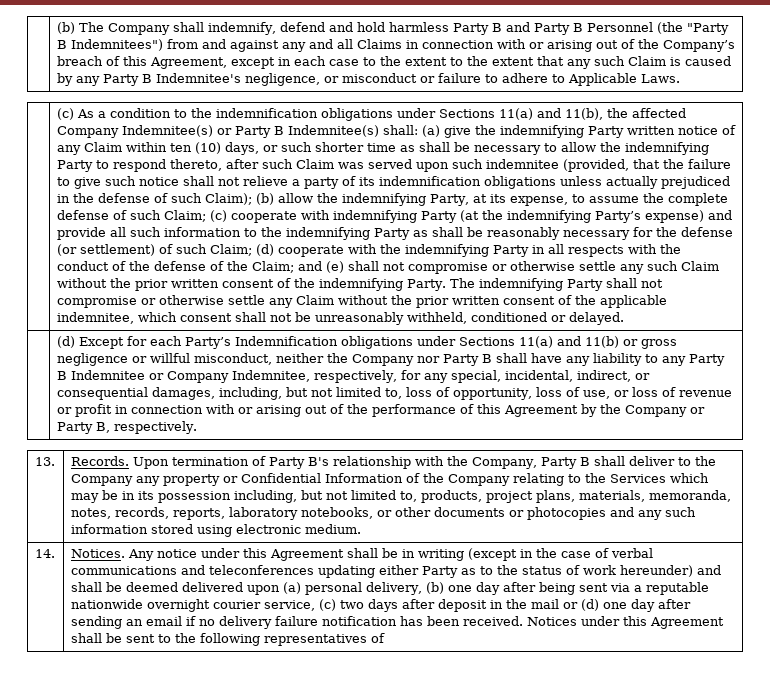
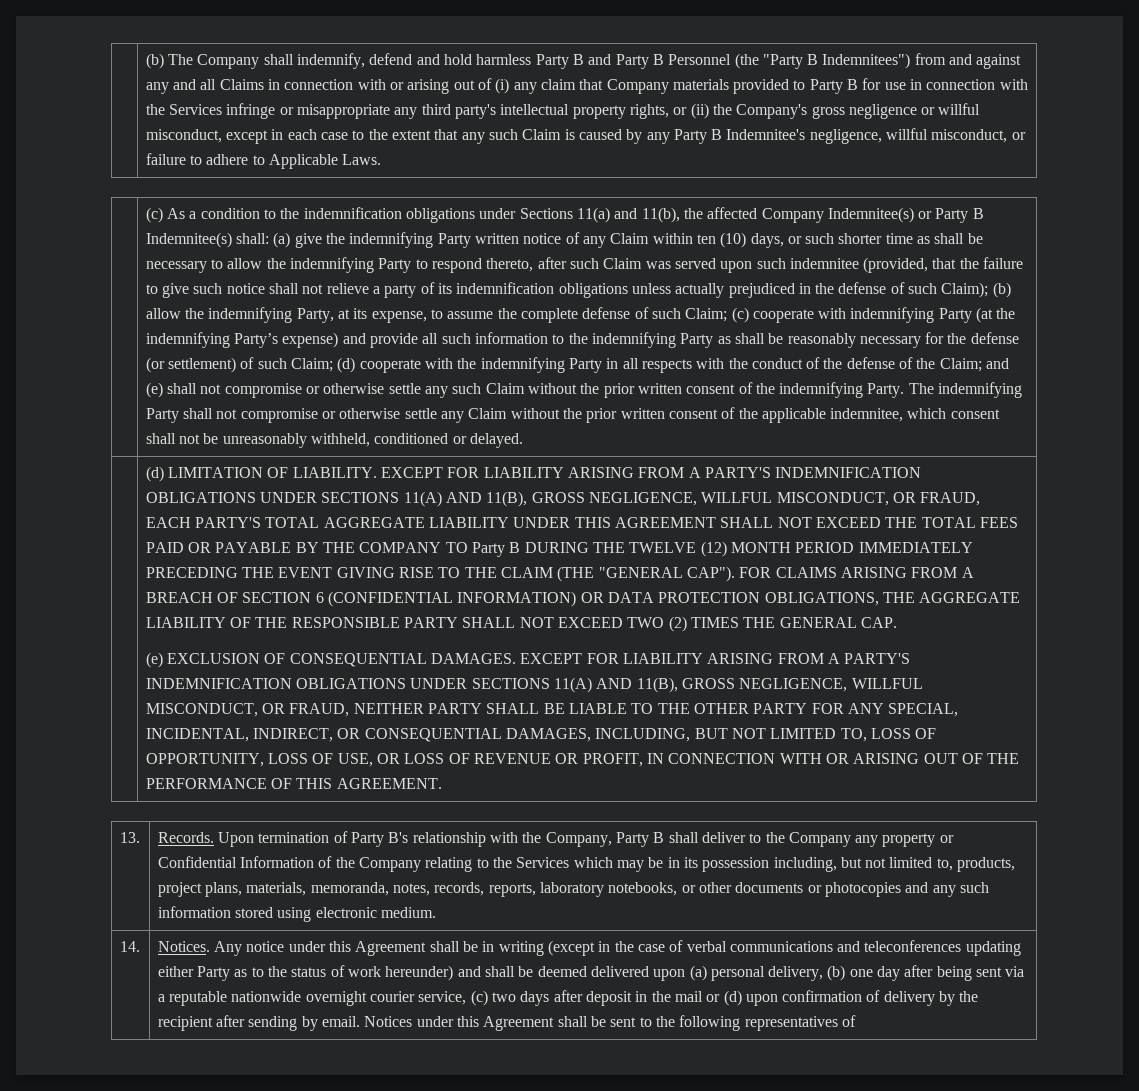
- (b) The Company shall indemnify, defend and hold harmless Party B and Party B Personnel (the "Party B Indemnitees") from and against any and all Claims in connection with or arising out of the Company’s breach of this Agreement, except in each case to the extent to the extent that any such Claim is caused by any Party B Indemnitee's negligence, or misconduct or failure to adhere to Applicable Laws.
+ (b) The Company shall indemnify, defend and hold harmless Party B and Party B Personnel (the "Party B Indemnitees") from and against any and all Claims in connection with or arising out of (i) any claim that Company materials provided to Party B for use in connection with the Services infringe or misappropriate any third party's intellectual property rights, or (ii) the Company's gross negligence or willful misconduct, except in each case to the extent that any such Claim is caused by any Party B Indemnitee's negligence, willful misconduct, or failure to adhere to Applicable Laws.
- (d) Except for each Party’s Indemnification obligations under Sections 11(a) and 11(b) or gross negligence or willful misconduct, neither the Company nor Party B shall have any liability to any Party B Indemnitee or Company Indemnitee, respectively, for any special, incidental, indirect, or consequential damages, including, but not limited to, loss of opportunity, loss of use, or loss of revenue or profit in connection with or arising out of the performance of this Agreement by the Company or Party B, respectively.
+ (d) LIMITATION OF LIABILITY. EXCEPT FOR LIABILITY ARISING FROM A PARTY'S INDEMNIFICATION OBLIGATIONS UNDER SECTIONS 11(A) AND 11(B), GROSS NEGLIGENCE, WILLFUL MISCONDUCT, OR FRAUD, EACH PARTY'S TOTAL AGGREGATE LIABILITY UNDER THIS AGREEMENT SHALL NOT EXCEED THE TOTAL FEES PAID OR PAYABLE BY THE COMPANY TO Party B DURING THE TWELVE (12) MONTH PERIOD IMMEDIATELY PRECEDING THE EVENT GIVING RISE TO THE CLAIM (THE "GENERAL CAP"). FOR CLAIMS ARISING FROM A BREACH OF SECTION 6 (CONFIDENTIAL INFORMATION) OR DATA PROTECTION OBLIGATIONS, THE AGGREGATE LIABILITY OF THE RESPONSIBLE PARTY SHALL NOT EXCEED TWO (2) TIMES THE GENERAL CAP.
+ (e) EXCLUSION OF CONSEQUENTIAL DAMAGES. EXCEPT FOR LIABILITY ARISING FROM A PARTY'S INDEMNIFICATION OBLIGATIONS UNDER SECTIONS 11(A) AND 11(B), GROSS NEGLIGENCE, WILLFUL MISCONDUCT, OR FRAUD, NEITHER PARTY SHALL BE LIABLE TO THE OTHER PARTY FOR ANY SPECIAL, INCIDENTAL, INDIRECT, OR CONSEQUENTIAL DAMAGES, INCLUDING, BUT NOT LIMITED TO, LOSS OF OPPORTUNITY, LOSS OF USE, OR LOSS OF REVENUE OR PROFIT, IN CONNECTION WITH OR ARISING OUT OF THE PERFORMANCE OF THIS AGREEMENT.
- Any notice under this Agreement shall be in writing (except in the case of verbal communications and teleconferences updating either Party as to the status of work hereunder) and shall be deemed delivered upon (a) personal delivery, (b) one day after being sent via a reputable nationwide overnight courier service, (c) two days after deposit in the mail or (d) one day after sending an email if no delivery failure notification has been received.
+ Any notice under this Agreement shall be in writing (except in the case of verbal communications and teleconferences updating either Party as to the status of work hereunder) and shall be deemed delivered upon (a) personal delivery, (b) one day after being sent via a reputable nationwide overnight courier service, (c) two days after deposit in the mail or (d) upon confirmation of delivery by the recipient after sending by email.

